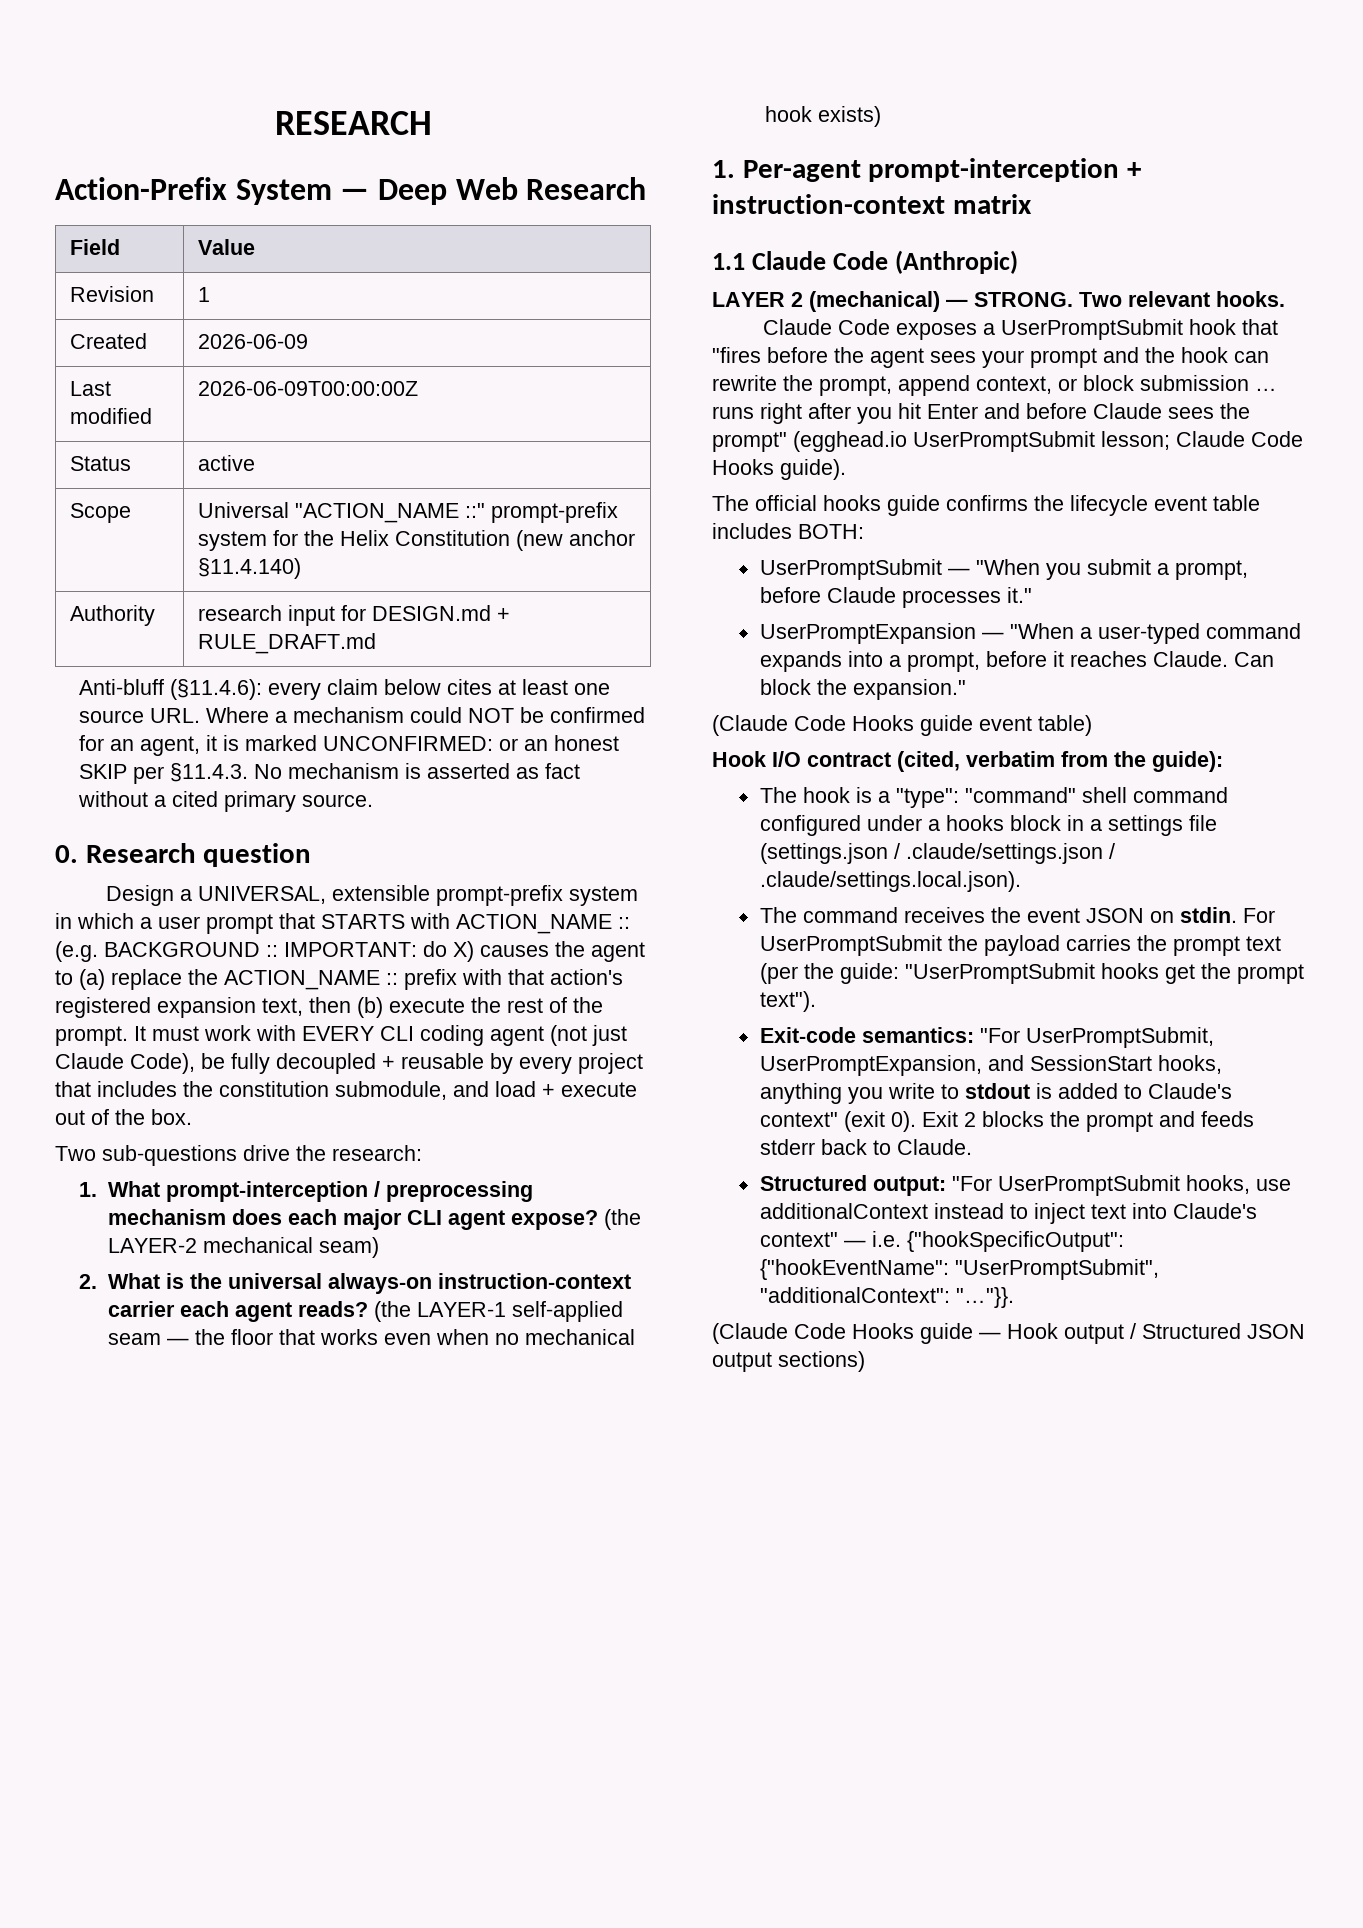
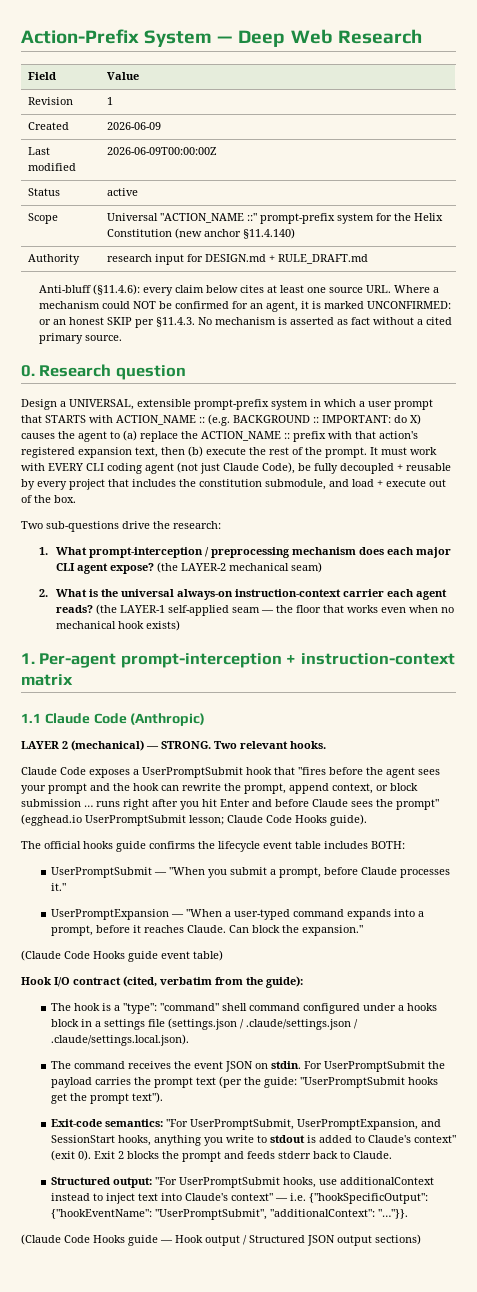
- RESEARCH

